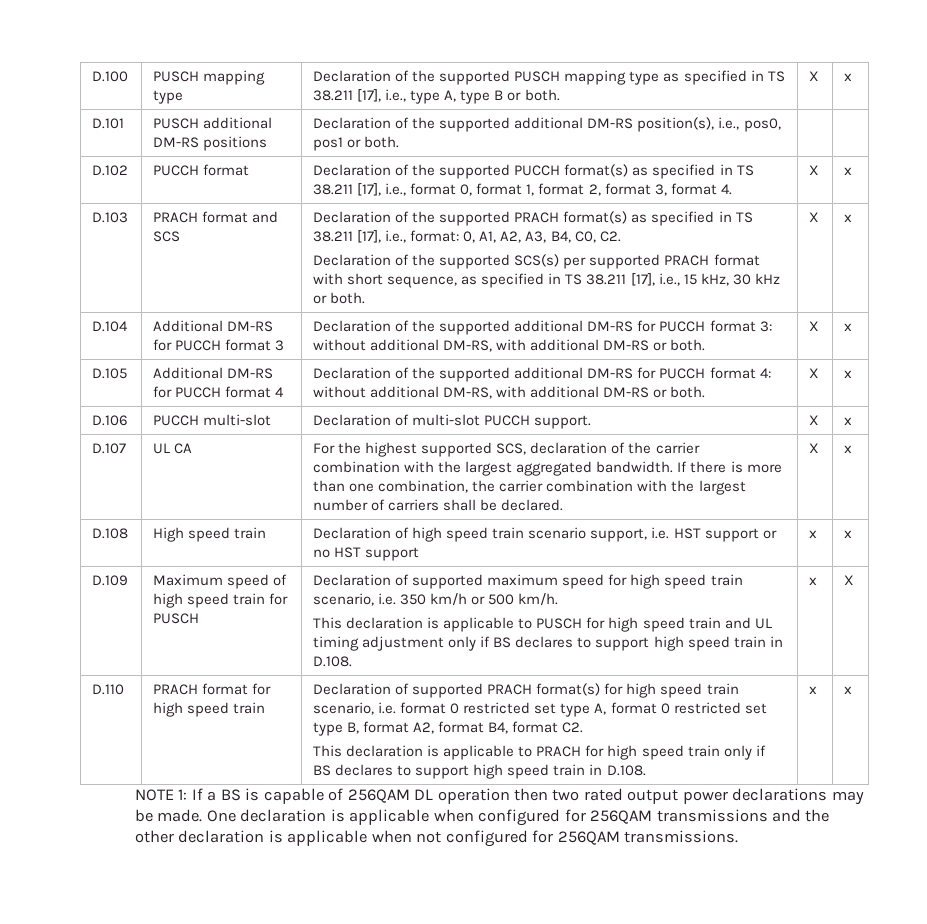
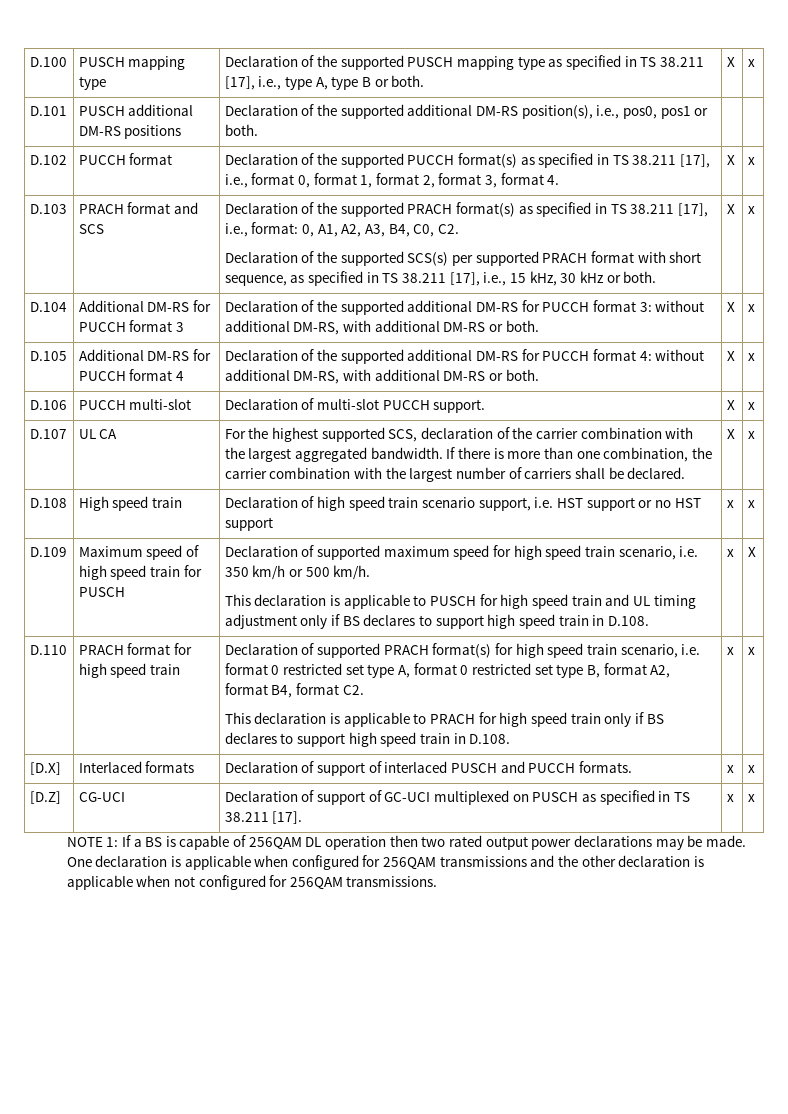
+ [D.X] | Interlaced formats | Declaration of support of interlaced PUSCH and PUCCH formats. | x | x
+ [D.Z] | CG-UCI | Declaration of support of GC-UCI multiplexed on PUSCH as specified in TS 38.211 [17]. | x | x

